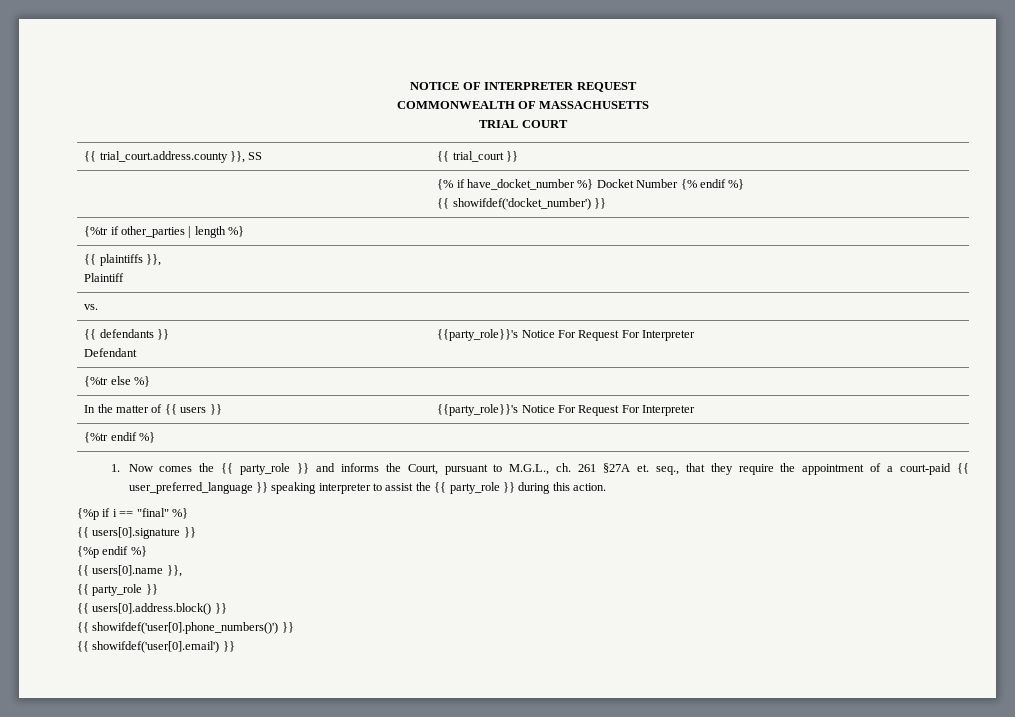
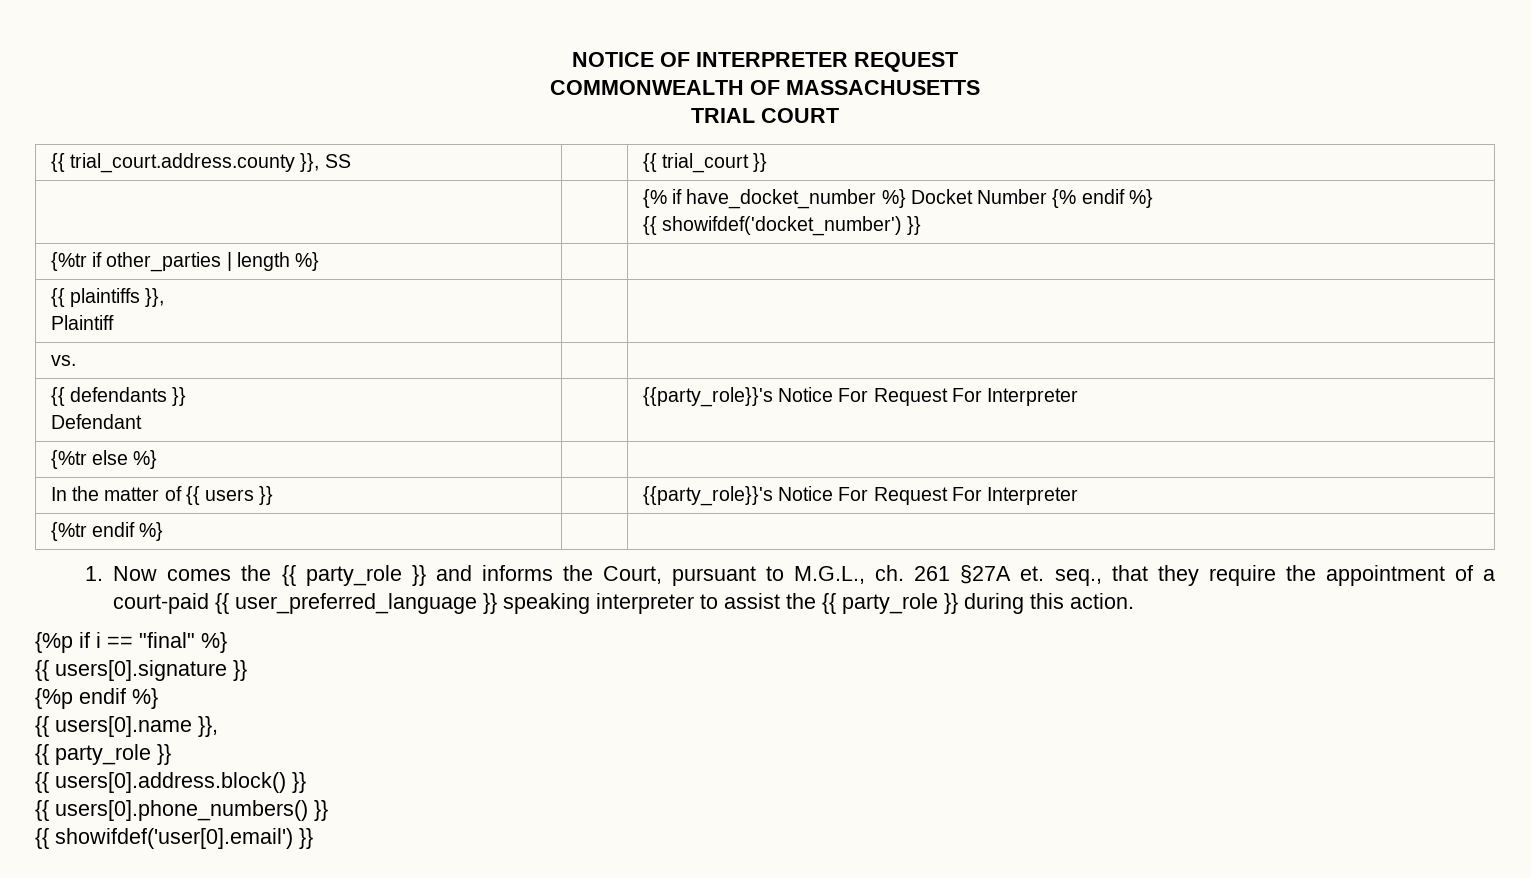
- {{ showifdef('user[0].phone_numbers()') }}
+ {{ users[0].phone_numbers() }}

